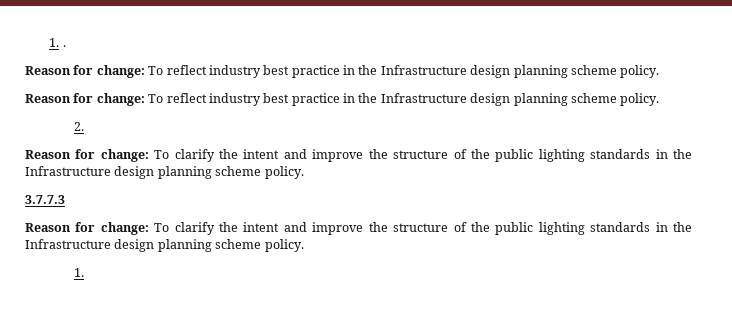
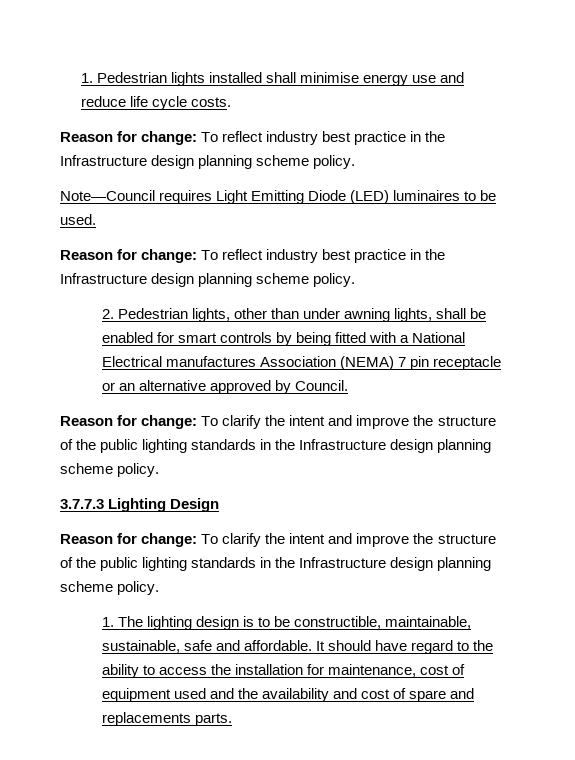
- 1. .
+ 1. Pedestrian lights installed shall minimise energy use and reduce life cycle costs.
+ Note—Council requires Light Emitting Diode (LED) luminaires to be used.
- 2.
+ 2. Pedestrian lights, other than under awning lights, shall be enabled for smart controls by being fitted with a National Electrical manufactures Association (NEMA) 7 pin receptacle or an alternative approved by Council.
- 3.7.7.3
+ 3.7.7.3 Lighting Design
  Reason for change: To clarify the intent and improve the structure of the public lighting standards in the Infrastructure design planning scheme policy.
- 1.
+ 1. The lighting design is to be constructible, maintainable, sustainable, safe and affordable. It should have regard to the ability to access the installation for maintenance, cost of equipment used and the availability and cost of spare and replacements parts.

